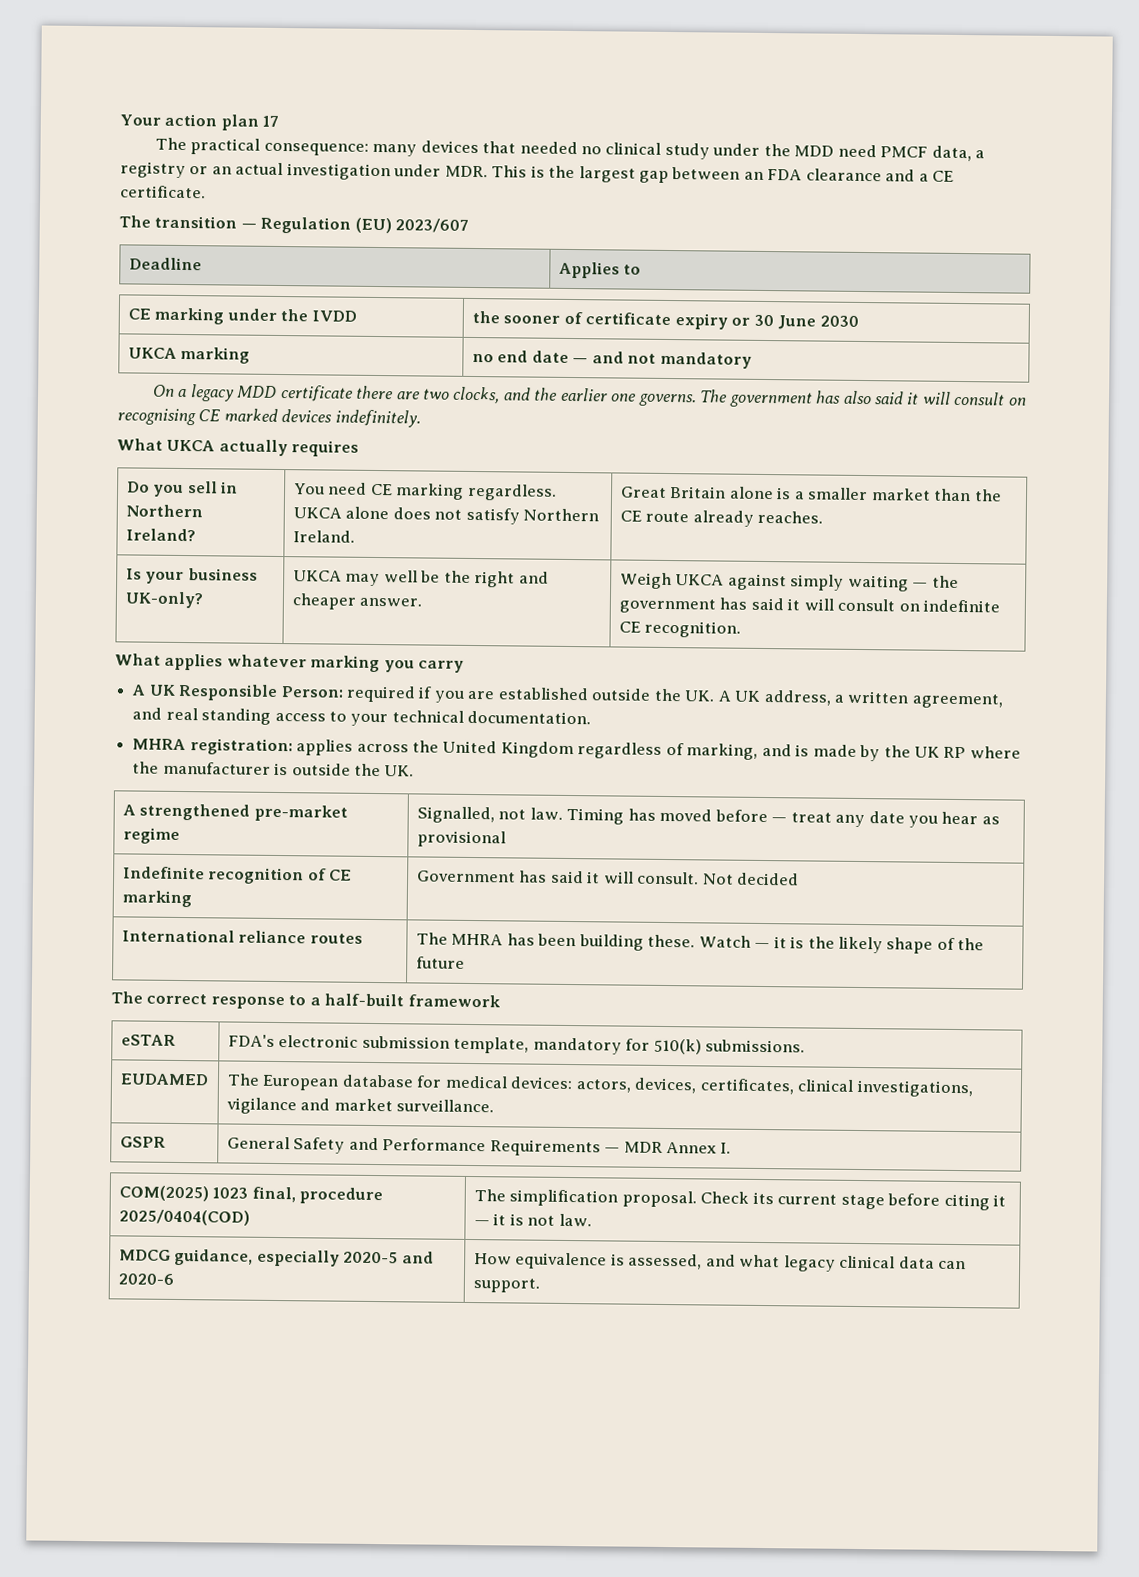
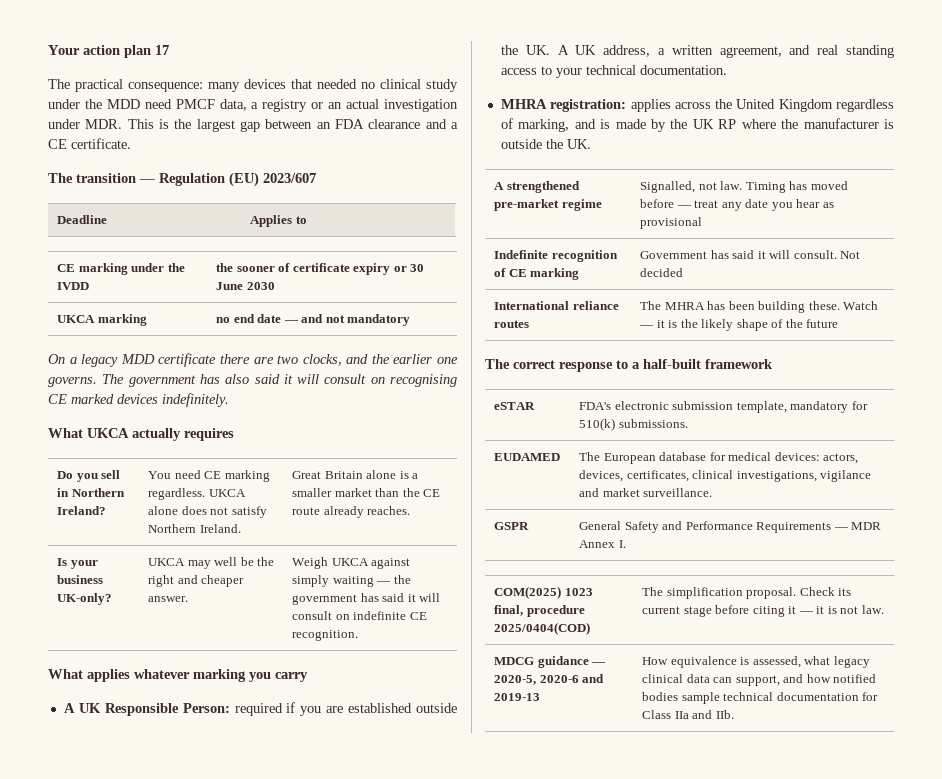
- MDCG guidance, especially 2020-5 and 2020-6 | How equivalence is assessed, and what legacy clinical data can support.
+ MDCG guidance — 2020-5, 2020-6 and 2019-13 | How equivalence is assessed, what legacy clinical data can support, and how notified bodies sample technical documentation for Class IIa and IIb.

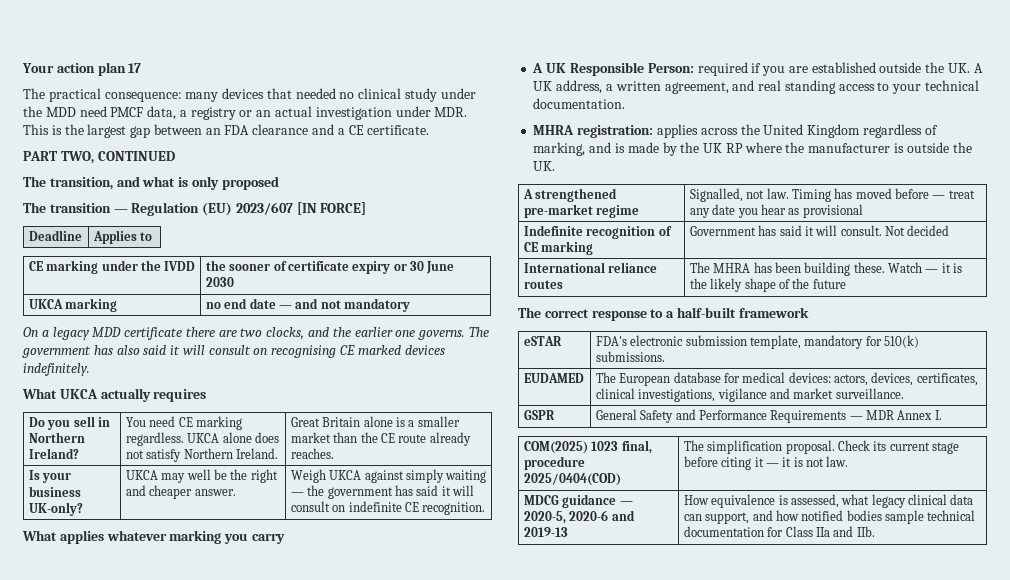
+ PART TWO, CONTINUED
+ The transition, and what is only proposed
- The transition — Regulation (EU) 2023/607
+ The transition — Regulation (EU) 2023/607 [IN FORCE]

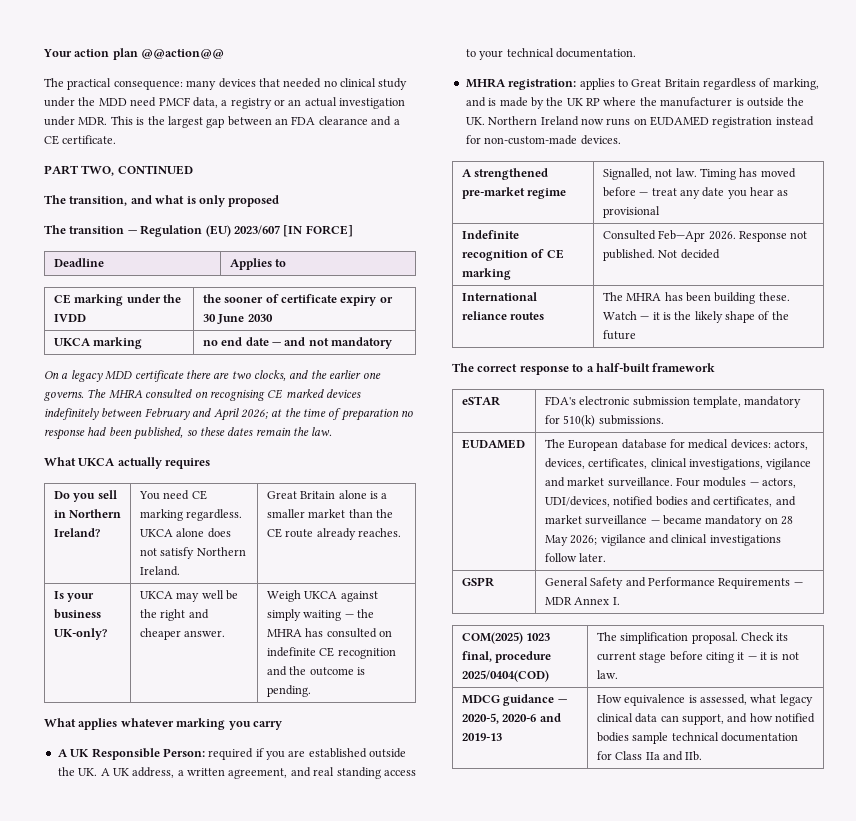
- Your action plan 17
+ Your action plan @@action@@
- The government has also said it will consult on recognising CE marked devices indefinitely.
+ The MHRA consulted on recognising CE marked devices indefinitely between February and April 2026; at the time of preparation no response had been published, so these dates remain the law.
- Is your business UK-only? | UKCA may well be the right and cheaper answer. | Weigh UKCA against simply waiting — the government has said it will consult on indefinite CE recognition.
+ Is your business UK-only? | UKCA may well be the right and cheaper answer. | Weigh UKCA against simply waiting — the MHRA has consulted on indefinite CE recognition and the outcome is pending.
- MHRA registration: applies across the United Kingdom regardless of marking, and is made by the UK RP where the manufacturer is outside the UK.
+ MHRA registration: applies to Great Britain regardless of marking, and is made by the UK RP where the manufacturer is outside the UK. Northern Ireland now runs on EUDAMED registration instead for non-custom-made devices.
- Indefinite recognition of CE marking | Government has said it will consult. Not decided
+ Indefinite recognition of CE marking | Consulted Feb—Apr 2026. Response not published. Not decided
+ Four modules — actors, UDI/devices, notified bodies and certificates, and market surveillance — became mandatory on 28 May 2026; vigilance and clinical investigations follow later.

